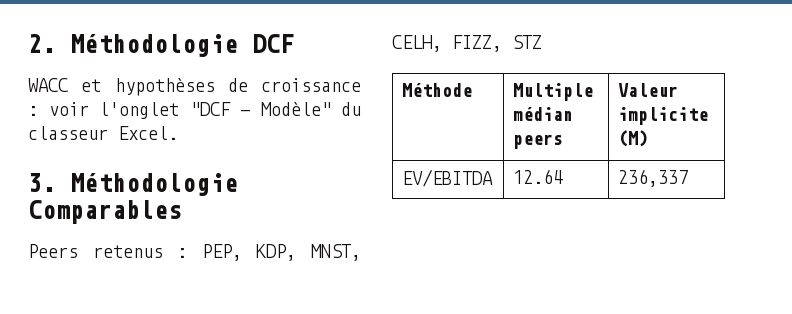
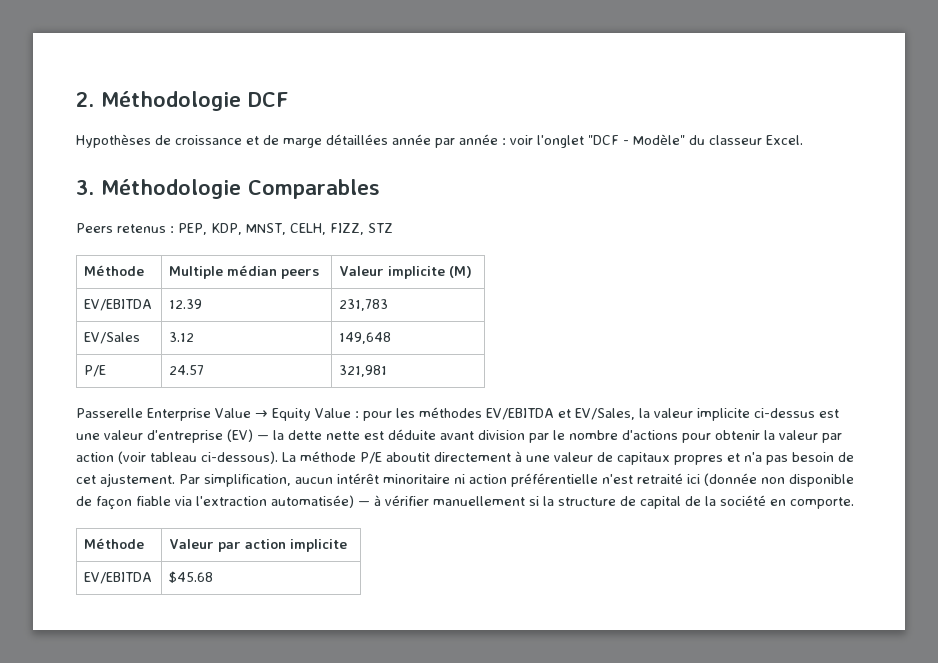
- WACC et hypothèses de croissance : voir l'onglet "DCF - Modèle" du classeur Excel.
+ Hypothèses de croissance et de marge détaillées année par année : voir l'onglet "DCF - Modèle" du classeur Excel.
- EV/EBITDA | 12.64 | 236,337
+ EV/EBITDA | 12.39 | 231,783
+ EV/Sales | 3.12 | 149,648
+ P/E | 24.57 | 321,981
+ Passerelle Enterprise Value → Equity Value : pour les méthodes EV/EBITDA et EV/Sales, la valeur implicite ci-dessus est une valeur d'entreprise (EV) — la dette nette est déduite avant division par le nombre d'actions pour obtenir la valeur par action (voir tableau ci-dessous). La méthode P/E aboutit directement à une valeur de capitaux propres et n'a pas besoin de cet ajustement. Par simplification, aucun intérêt minoritaire ni action préférentielle n'est retraité ici (donnée non disponible de façon fiable via l'extraction automatisée) — à vérifier manuellement si la structure de capital de la société en comporte.
+ Méthode | Valeur par action implicite
+ EV/EBITDA | $45.68

